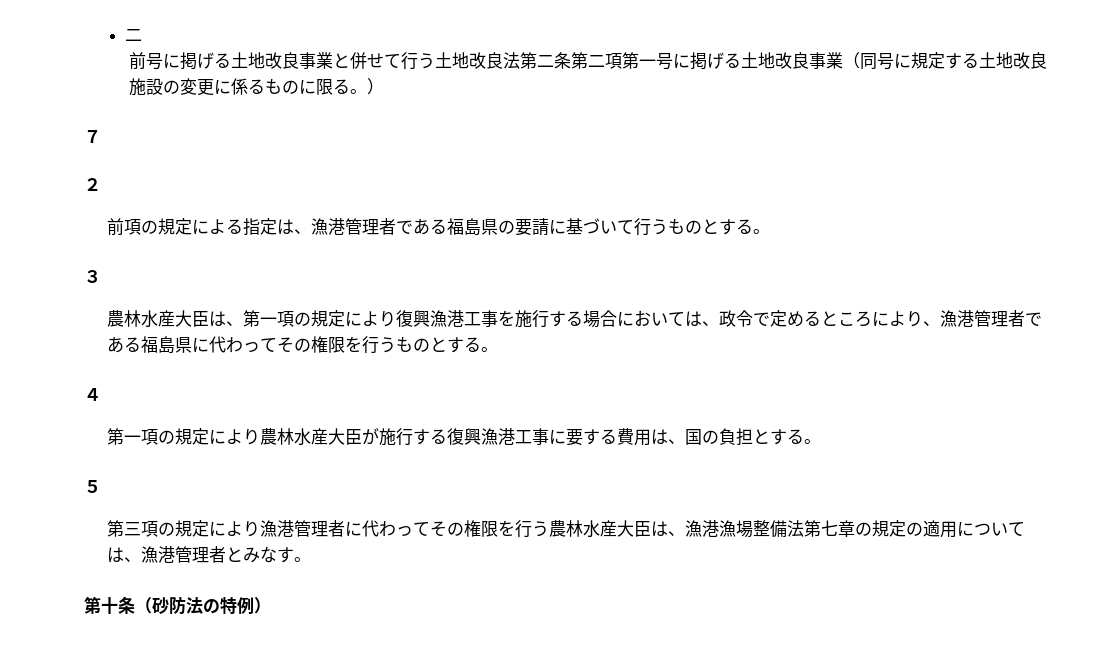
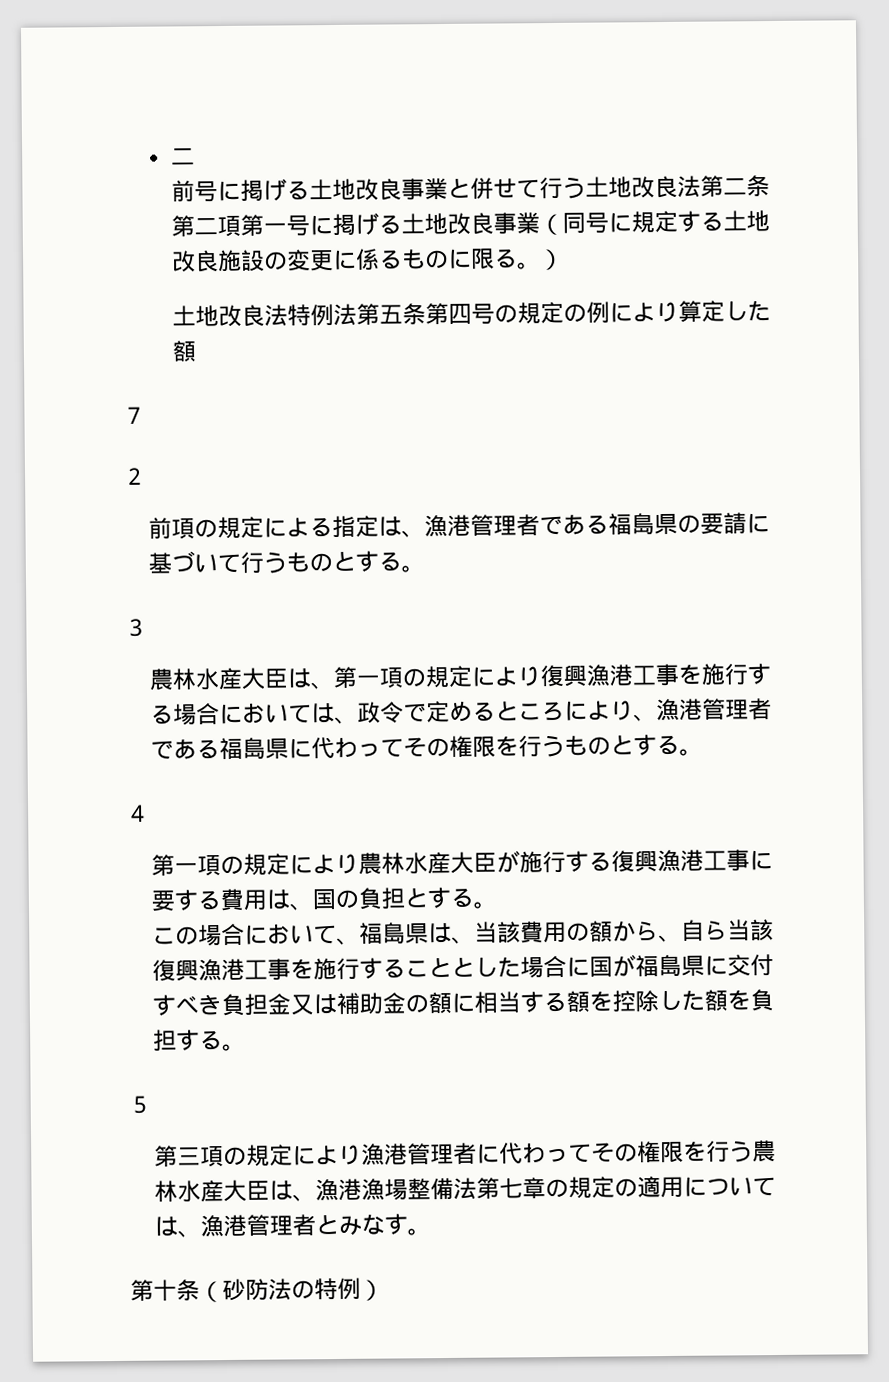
+ 土地改良法特例法第五条第四号の規定の例により算定した額
+ この場合において、福島県は、当該費用の額から、自ら当該復興漁港工事を施行することとした場合に国が福島県に交付すべき負担金又は補助金の額に相当する額を控除した額を負担する。

